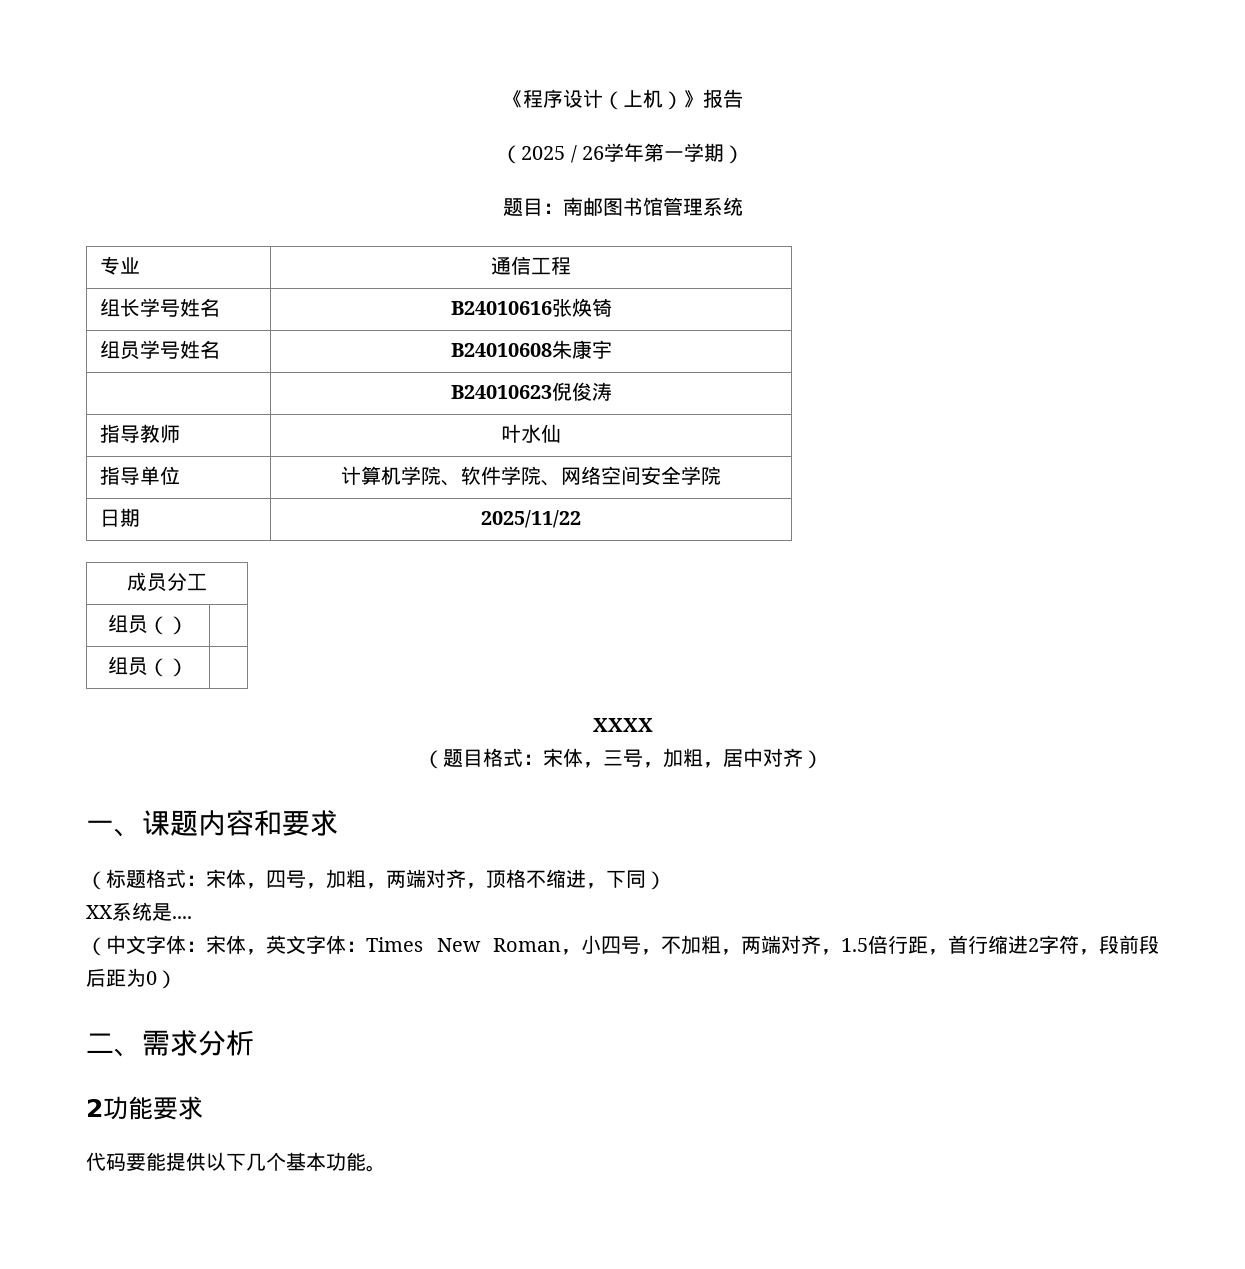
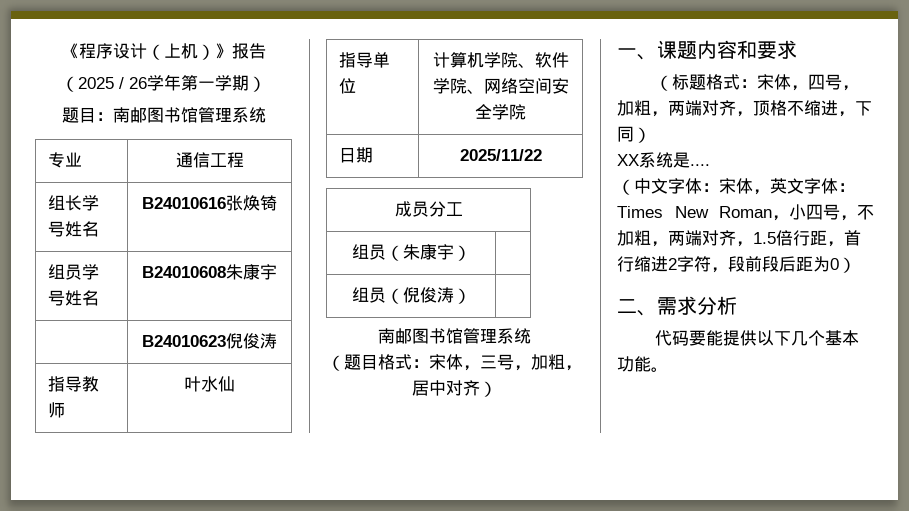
  成员分工
- 组员（） |
- 组员（） |
- XXXX
+ 组员（朱康宇） |
+ 组员（倪俊涛） |
+ 南邮图书馆管理系统
- 2功能要求

